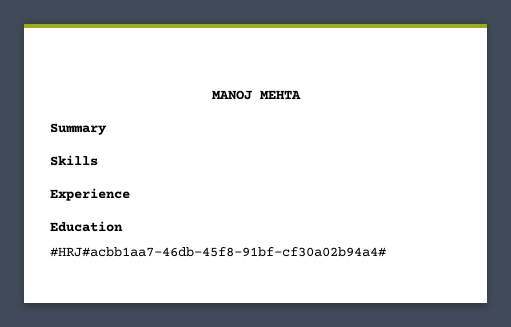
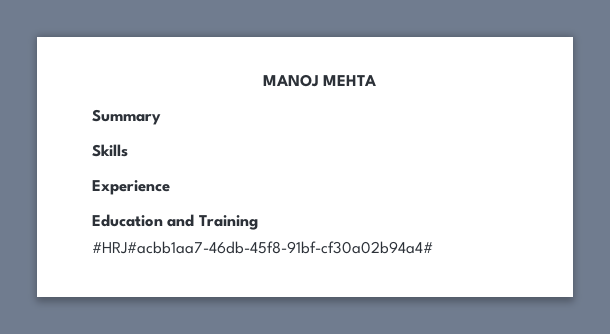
- Education
+ Education and Training

